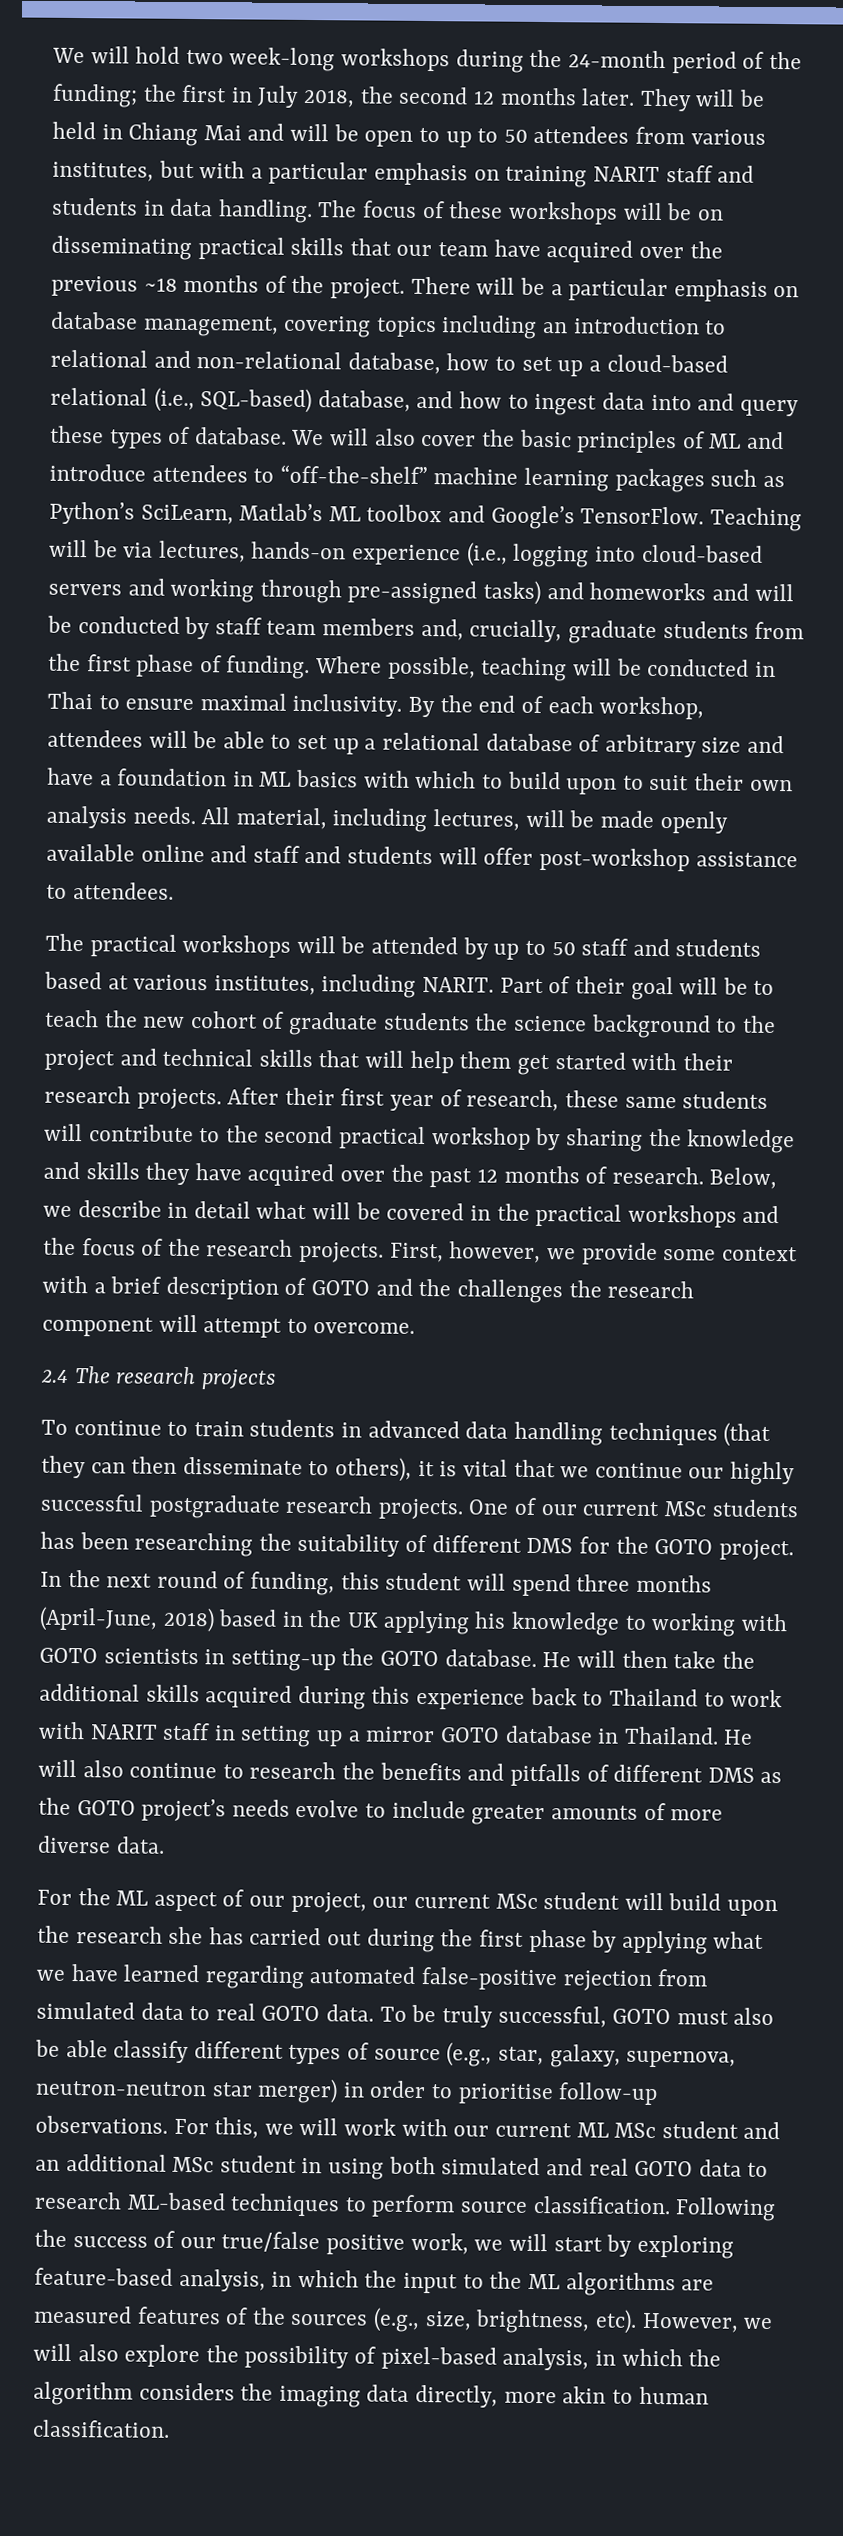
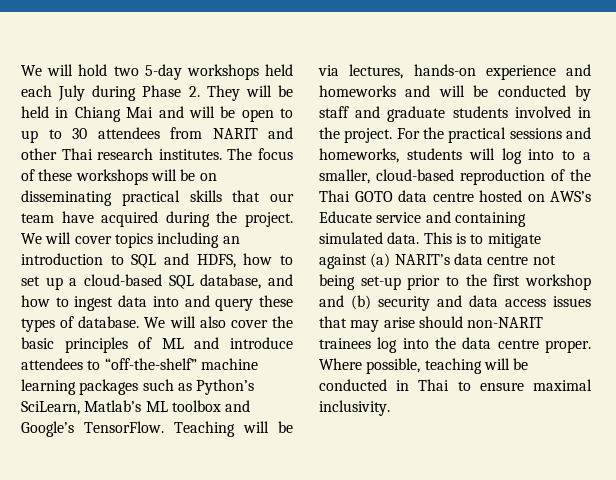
- We will hold two week-long workshops during the 24-month period of the funding; the first in July 2018, the second 12 months later. They will be held in Chiang Mai and will be open to up to 50 attendees from various institutes, but with a particular emphasis on training NARIT staff and students in data handling.
+ We will hold two 5-day workshops held each July during Phase 2. They will be held in Chiang Mai and will be open to up to 30 attendees from NARIT and other Thai research institutes.
- The focus of these workshops will be on disseminating practical skills that our team have acquired over the previous ~18 months of the project. There will be a particular emphasis on database management, covering topics including an introduction to relational and non-relational database, how to set up a cloud-based relational (i.e., SQL-based) database, and how to ingest data into and query these types of database.
+ The focus of these workshops will be on disseminating practical skills that our team have acquired during the project. We will cover topics including an introduction to SQL and HDFS, how to set up a cloud-based SQL database, and how to ingest data into and query these types of database.
- Teaching will be via lectures, hands-on experience (i.e., logging into cloud-based servers and working through pre-assigned tasks) and homeworks and will be conducted by staff team members and, crucially, graduate students from the first phase of funding.
+ Teaching will be via lectures, hands-on experience and homeworks and will be conducted by staff and graduate students involved in the project. For the practical sessions and homeworks, students will log into to a smaller, cloud-based reproduction of the Thai GOTO data centre hosted on AWS’s Educate service and containing simulated data. This is to mitigate against (a) NARIT’s data centre not being set-up prior to the first workshop and (b) security and data access issues that may arise should non-NARIT trainees log into the data centre proper.
- By the end of each workshop, attendees will be able to set up a relational database of arbitrary size and have a foundation in ML basics with which to build upon to suit their own analysis needs. All material, including lectures, will be made openly available online and staff and students will offer post-workshop assistance to attendees.
- The practical workshops will be attended by up to 50 staff and students based at various institutes, including NARIT. Part of their goal will be to teach the new cohort of graduate students the science background to the project and technical skills that will help them get started with their research projects. After their first year of research, these same students will contribute to the second practical workshop by sharing the knowledge and skills they have acquired over the past 12 months of research. Below, we describe in detail what will be covered in the practical workshops and the focus of the research projects. First, however, we provide some context with a brief description of GOTO and the challenges the research component will attempt to overcome.
- 2.4 The research projects
- To continue to train students in advanced data handling techniques (that they can then disseminate to others), it is vital that we continue our highly successful postgraduate research projects. One of our current MSc students has been researching the suitability of different DMS for the GOTO project. In the next round of funding, this student will spend three months (April-June, 2018) based in the UK applying his knowledge to working with GOTO scientists in setting-up the GOTO database. He will then take the additional skills acquired during this experience back to Thailand to work with NARIT staff in setting up a mirror GOTO database in Thailand. He will also continue to research the benefits and pitfalls of different DMS as the GOTO project’s needs evolve to include greater amounts of more diverse data.
- For the ML aspect of our project, our current MSc student will build upon the research she has carried out during the first phase by applying what we have learned regarding automated false-positive rejection from simulated data to real GOTO data. To be truly successful, GOTO must also be able classify different types of source (e.g., star, galaxy, supernova, neutron-neutron star merger) in order to prioritise follow-up observations. For this, we will work with our current ML MSc student and an additional MSc student in using both simulated and real GOTO data to research ML-based techniques to perform source classification. Following the success of our true/false positive work, we will start by exploring feature-based analysis, in which the input to the ML algorithms are measured features of the sources (e.g., size, brightness, etc). However, we will also explore the possibility of pixel-based analysis, in which the algorithm considers the imaging data directly, more akin to human classification.

